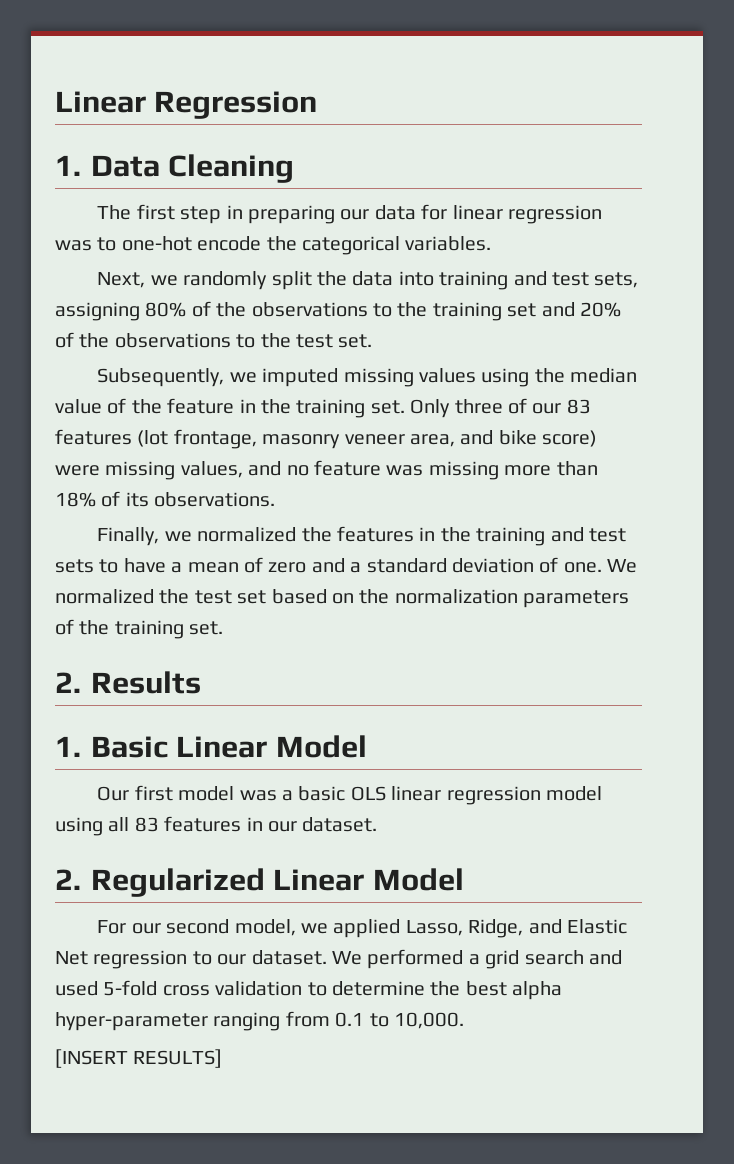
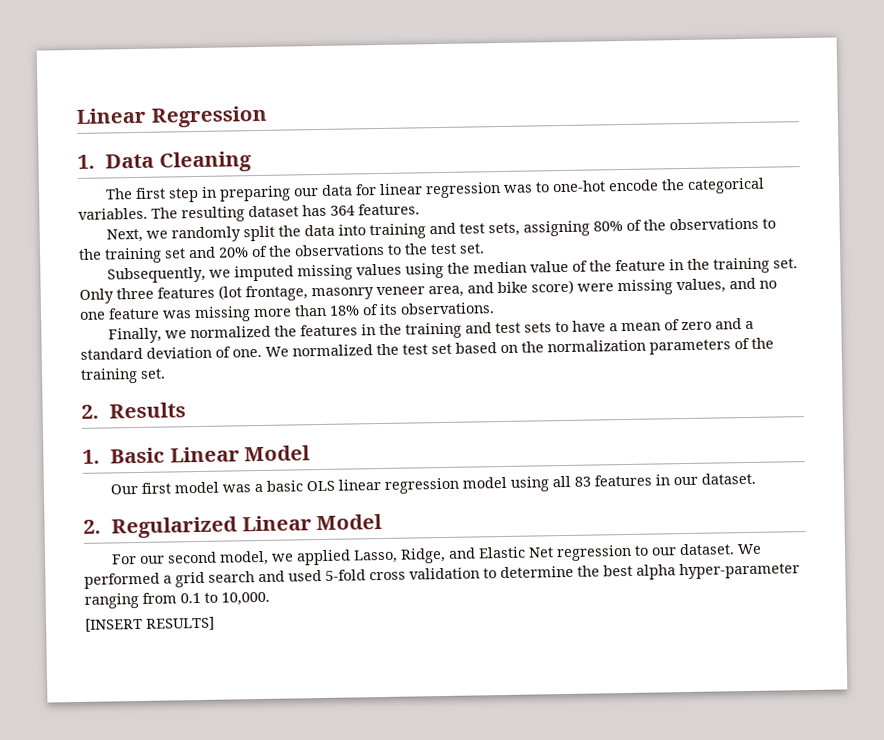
+ The resulting dataset has 364 features.
- Only three of our 83 features (lot frontage, masonry veneer area, and bike score) were missing values, and no feature was missing more than 18% of its observations.
+ Only three features (lot frontage, masonry veneer area, and bike score) were missing values, and no one feature was missing more than 18% of its observations.

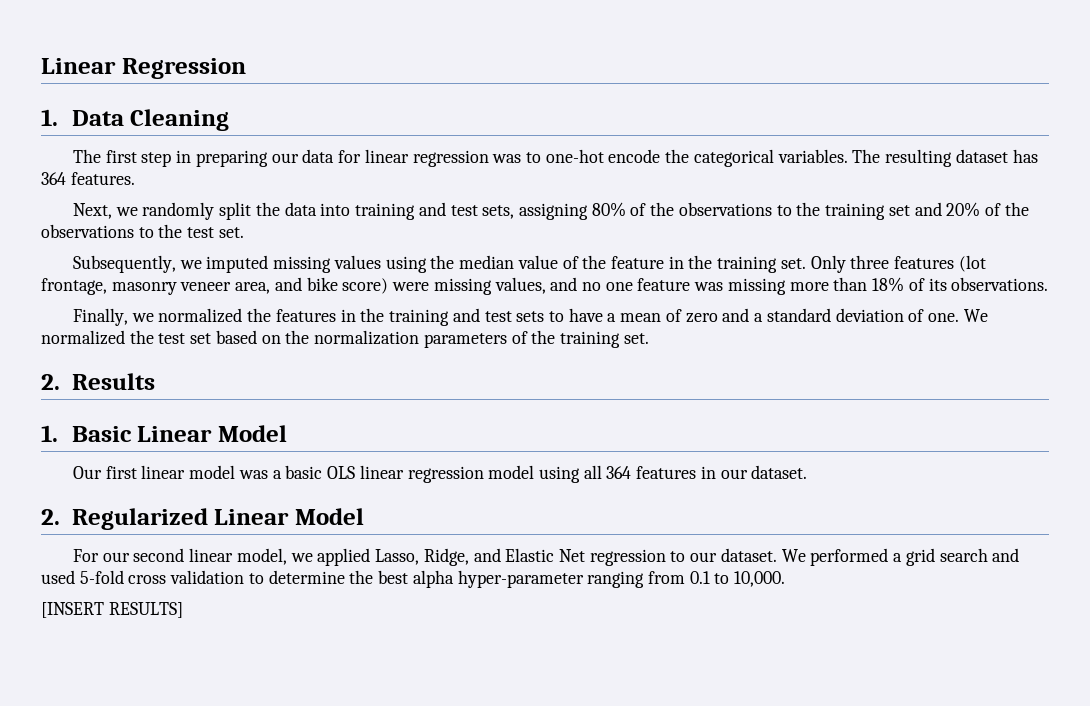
- Our first model was a basic OLS linear regression model using all 83 features in our dataset.
+ Our first linear model was a basic OLS linear regression model using all 364 features in our dataset.
- For our second model, we applied Lasso, Ridge, and Elastic Net regression to our dataset.
+ For our second linear model, we applied Lasso, Ridge, and Elastic Net regression to our dataset.

